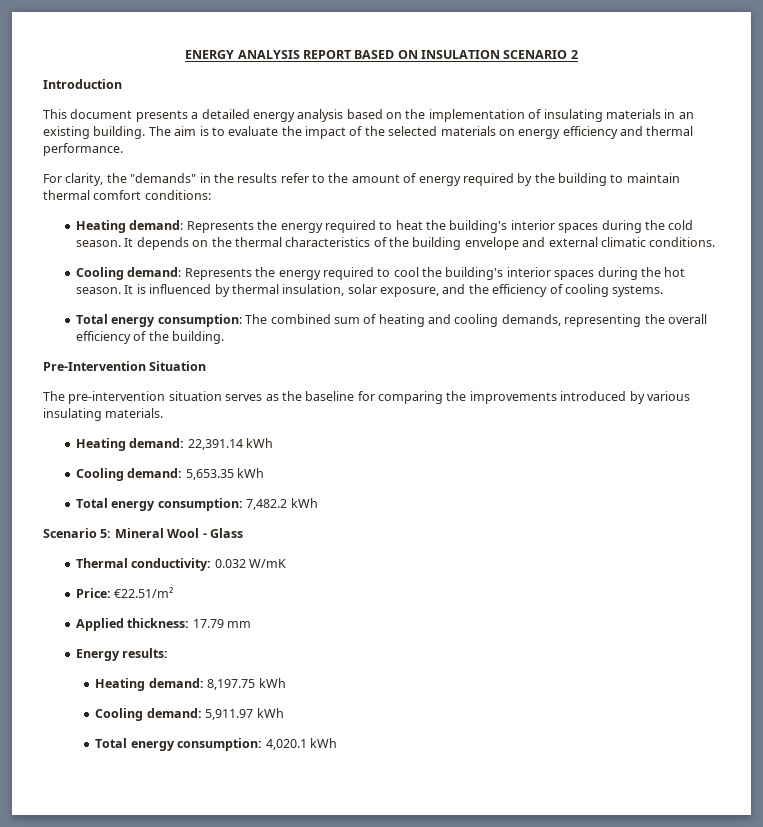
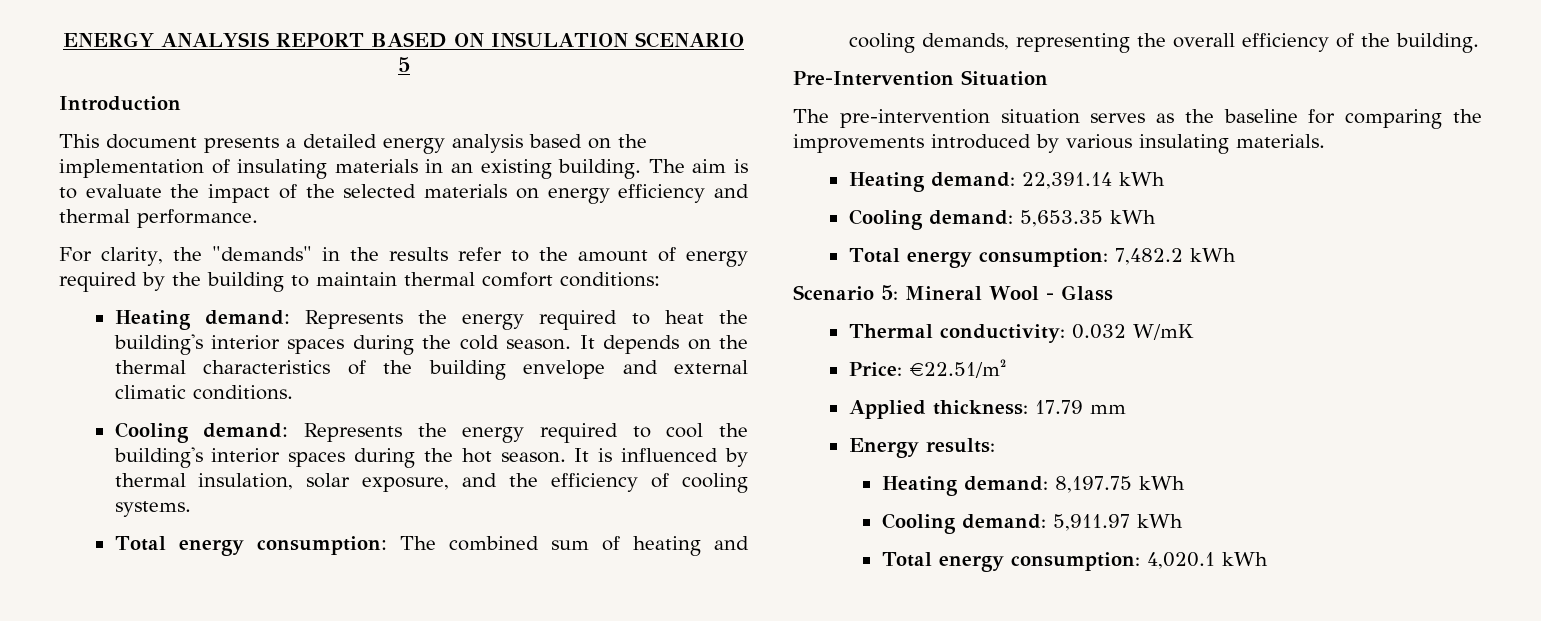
- ENERGY ANALYSIS REPORT BASED ON INSULATION SCENARIO 2
+ ENERGY ANALYSIS REPORT BASED ON INSULATION SCENARIO 5

